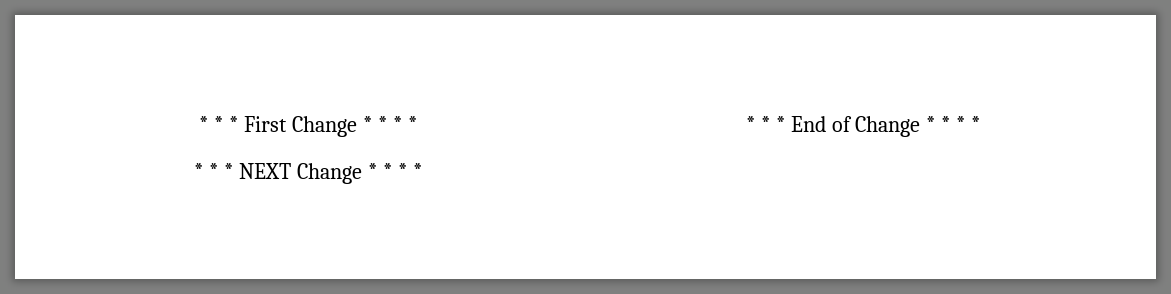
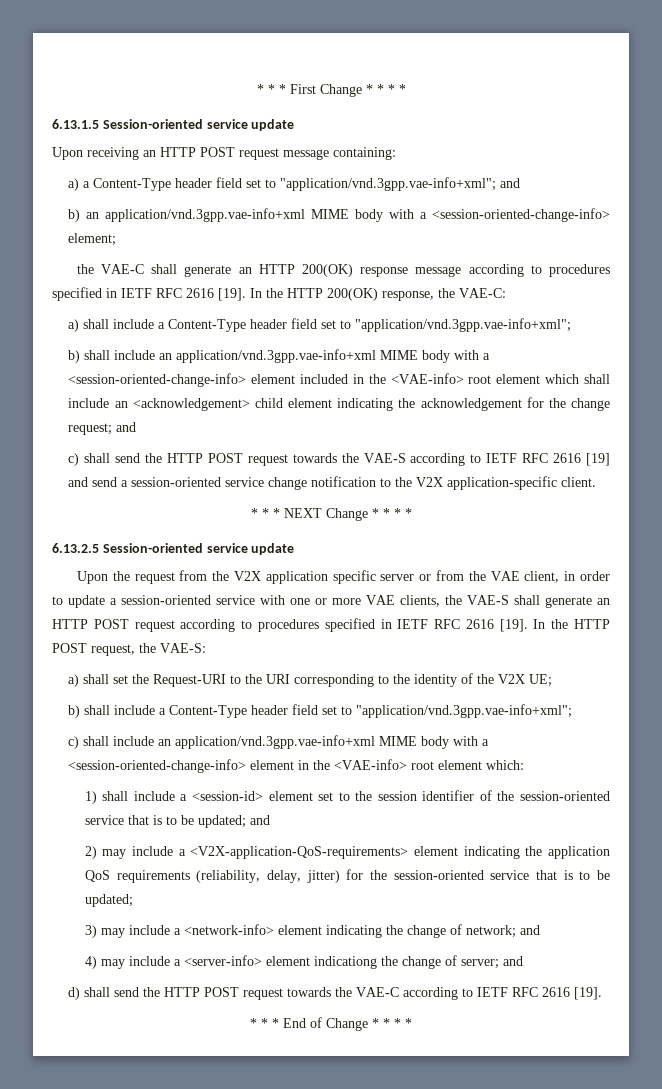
+ 6.13.1.5 Session-oriented service update
+ Upon receiving an HTTP POST request message containing:
+ a) a Content-Type header field set to "application/vnd.3gpp.vae-info+xml"; and
+ b) an application/vnd.3gpp.vae-info+xml MIME body with a <session-oriented-change-info> element;
+ the VAE-C shall generate an HTTP 200(OK) response message according to procedures specified in IETF RFC 2616 [19]. In the HTTP 200(OK) response, the VAE-C:
+ a) shall include a Content-Type header field set to "application/vnd.3gpp.vae-info+xml";
+ b) shall include an application/vnd.3gpp.vae-info+xml MIME body with a <session-oriented-change-info> element included in the <VAE-info> root element which shall include an <acknowledgement> child element indicating the acknowledgement for the change request; and
+ c) shall send the HTTP POST request towards the VAE-S according to IETF RFC 2616 [19] and send a session-oriented service change notification to the V2X application-specific client.
+ 6.13.2.5 Session-oriented service update
+ Upon the request from the V2X application specific server or from the VAE client, in order to update a session-oriented service with one or more VAE clients, the VAE-S shall generate an HTTP POST request according to procedures specified in IETF RFC 2616 [19]. In the HTTP POST request, the VAE-S:
+ a) shall set the Request-URI to the URI corresponding to the identity of the V2X UE;
+ b) shall include a Content-Type header field set to "application/vnd.3gpp.vae-info+xml";
+ c) shall include an application/vnd.3gpp.vae-info+xml MIME body with a <session-oriented-change-info> element in the <VAE-info> root element which:
+ 1) shall include a <session-id> element set to the session identifier of the session-oriented service that is to be updated; and
+ 2) may include a <V2X-application-QoS-requirements> element indicating the application QoS requirements (reliability, delay, jitter) for the session-oriented service that is to be updated;
+ 3) may include a <network-info> element indicating the change of network; and
+ 4) may include a <server-info> element indicationg the change of server; and
+ d) shall send the HTTP POST request towards the VAE-C according to IETF RFC 2616 [19].

